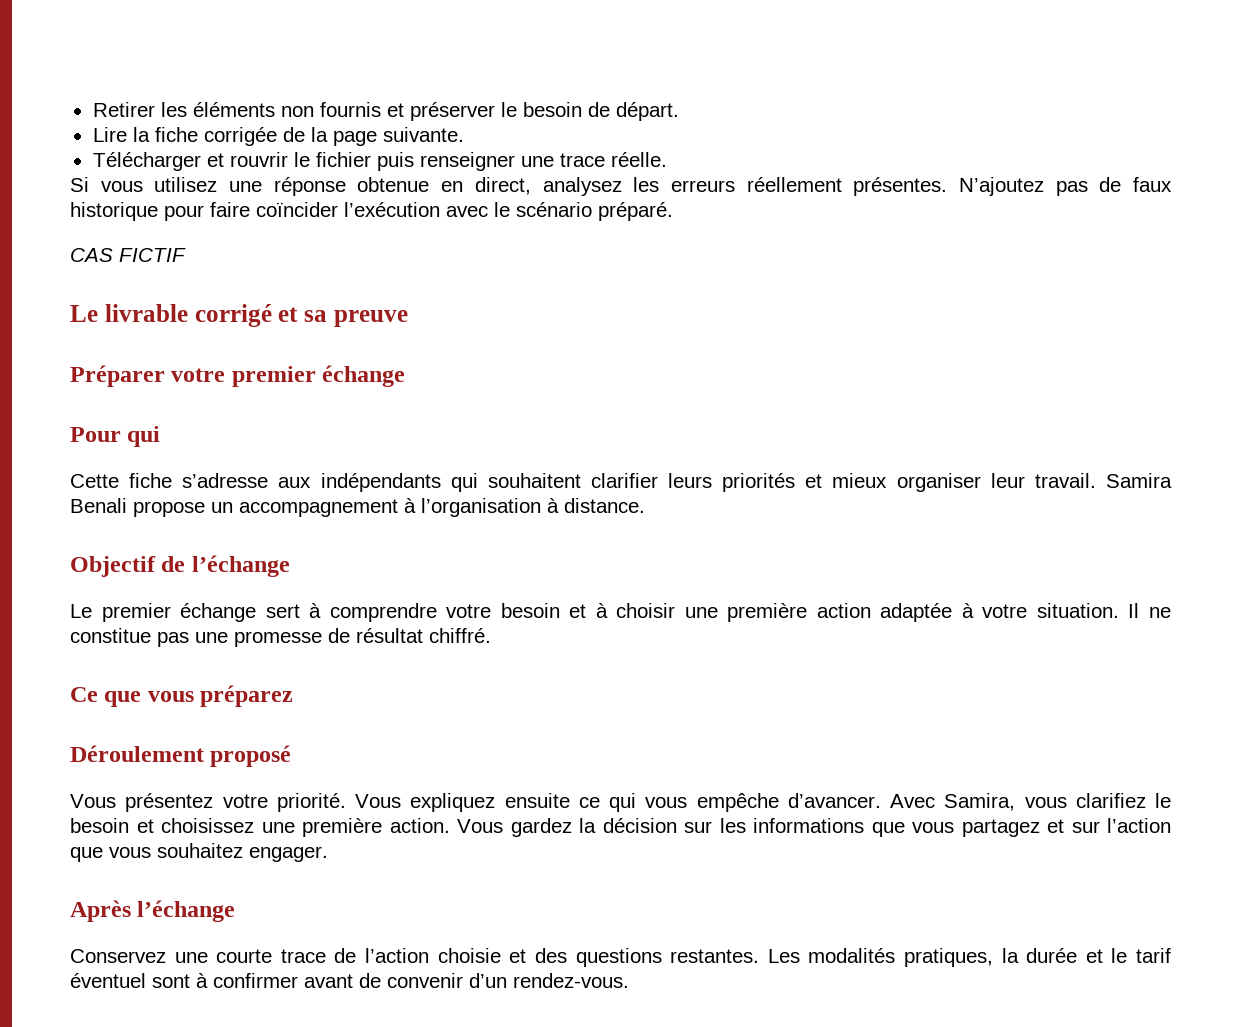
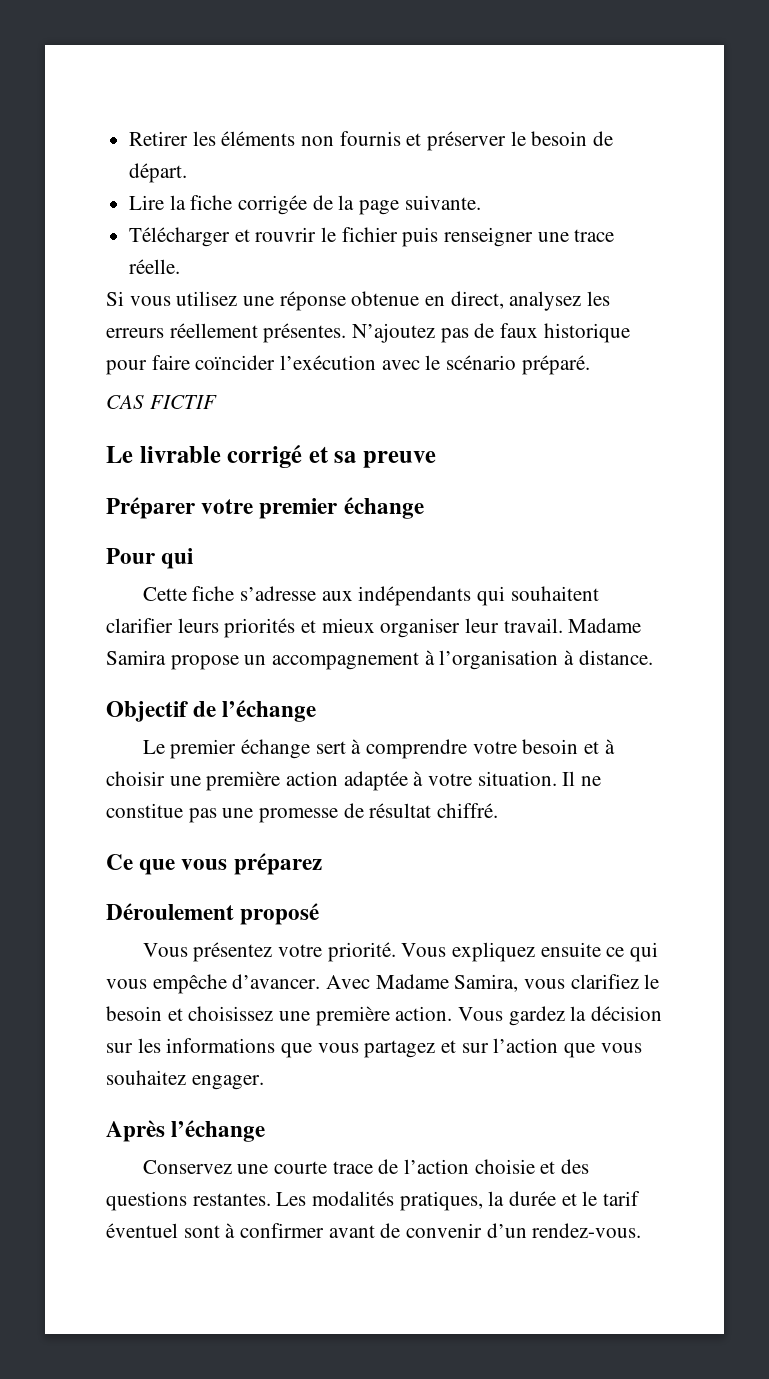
- Samira Benali propose un accompagnement à l’organisation à distance.
+ Madame Samira propose un accompagnement à l’organisation à distance.
- Avec Samira, vous clarifiez le besoin et choisissez une première action.
+ Avec Madame Samira, vous clarifiez le besoin et choisissez une première action.

